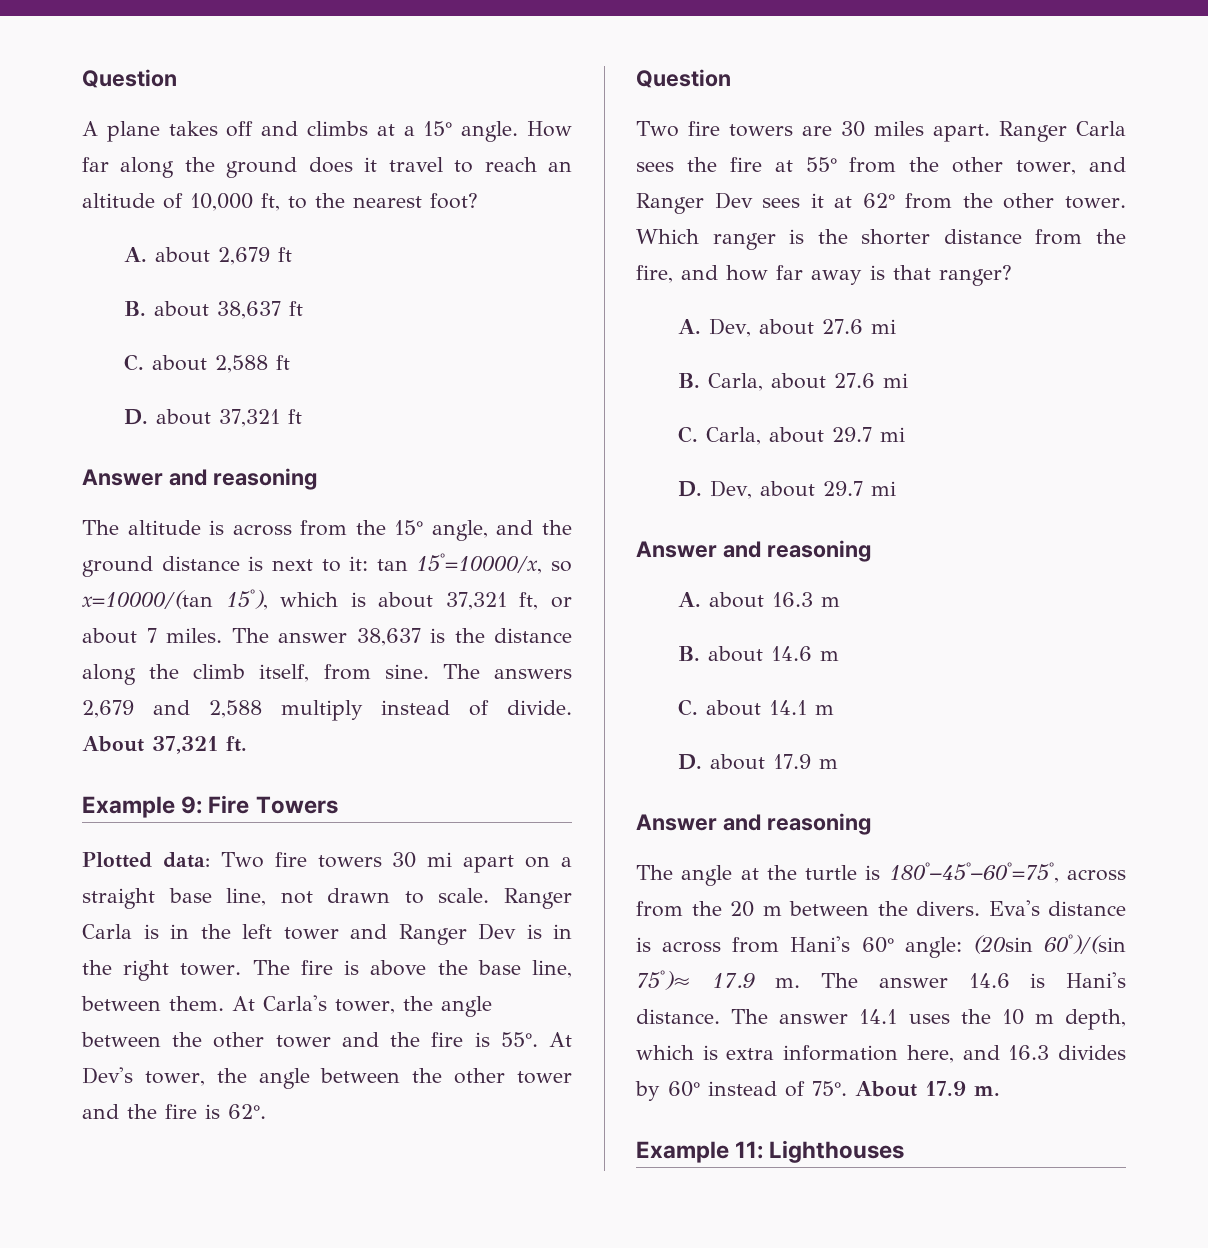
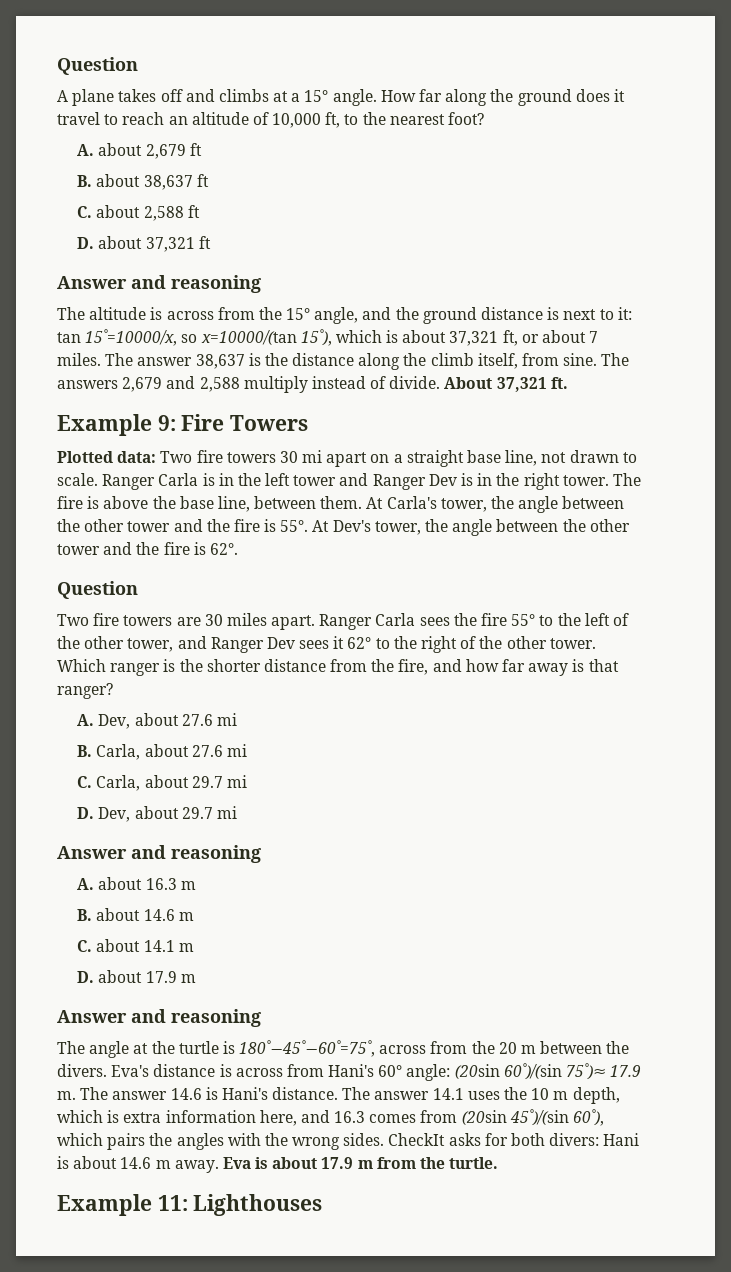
- Ranger Carla sees the fire at 55° from the other tower, and Ranger Dev sees it at 62° from the other tower.
+ Ranger Carla sees the fire 55° to the left of the other tower, and Ranger Dev sees it 62° to the right of the other tower.
- The answer 14.1 uses the 10 m depth, which is extra information here, and 16.3 divides by 60° instead of 75°. About 17.9 m.
+ The answer 14.1 uses the 10 m depth, which is extra information here, and 16.3 comes from (20sin 45°)/(sin 60°), which pairs the angles with the wrong sides. CheckIt asks for both divers: Hani is about 14.6 m away. Eva is about 17.9 m from the turtle.

